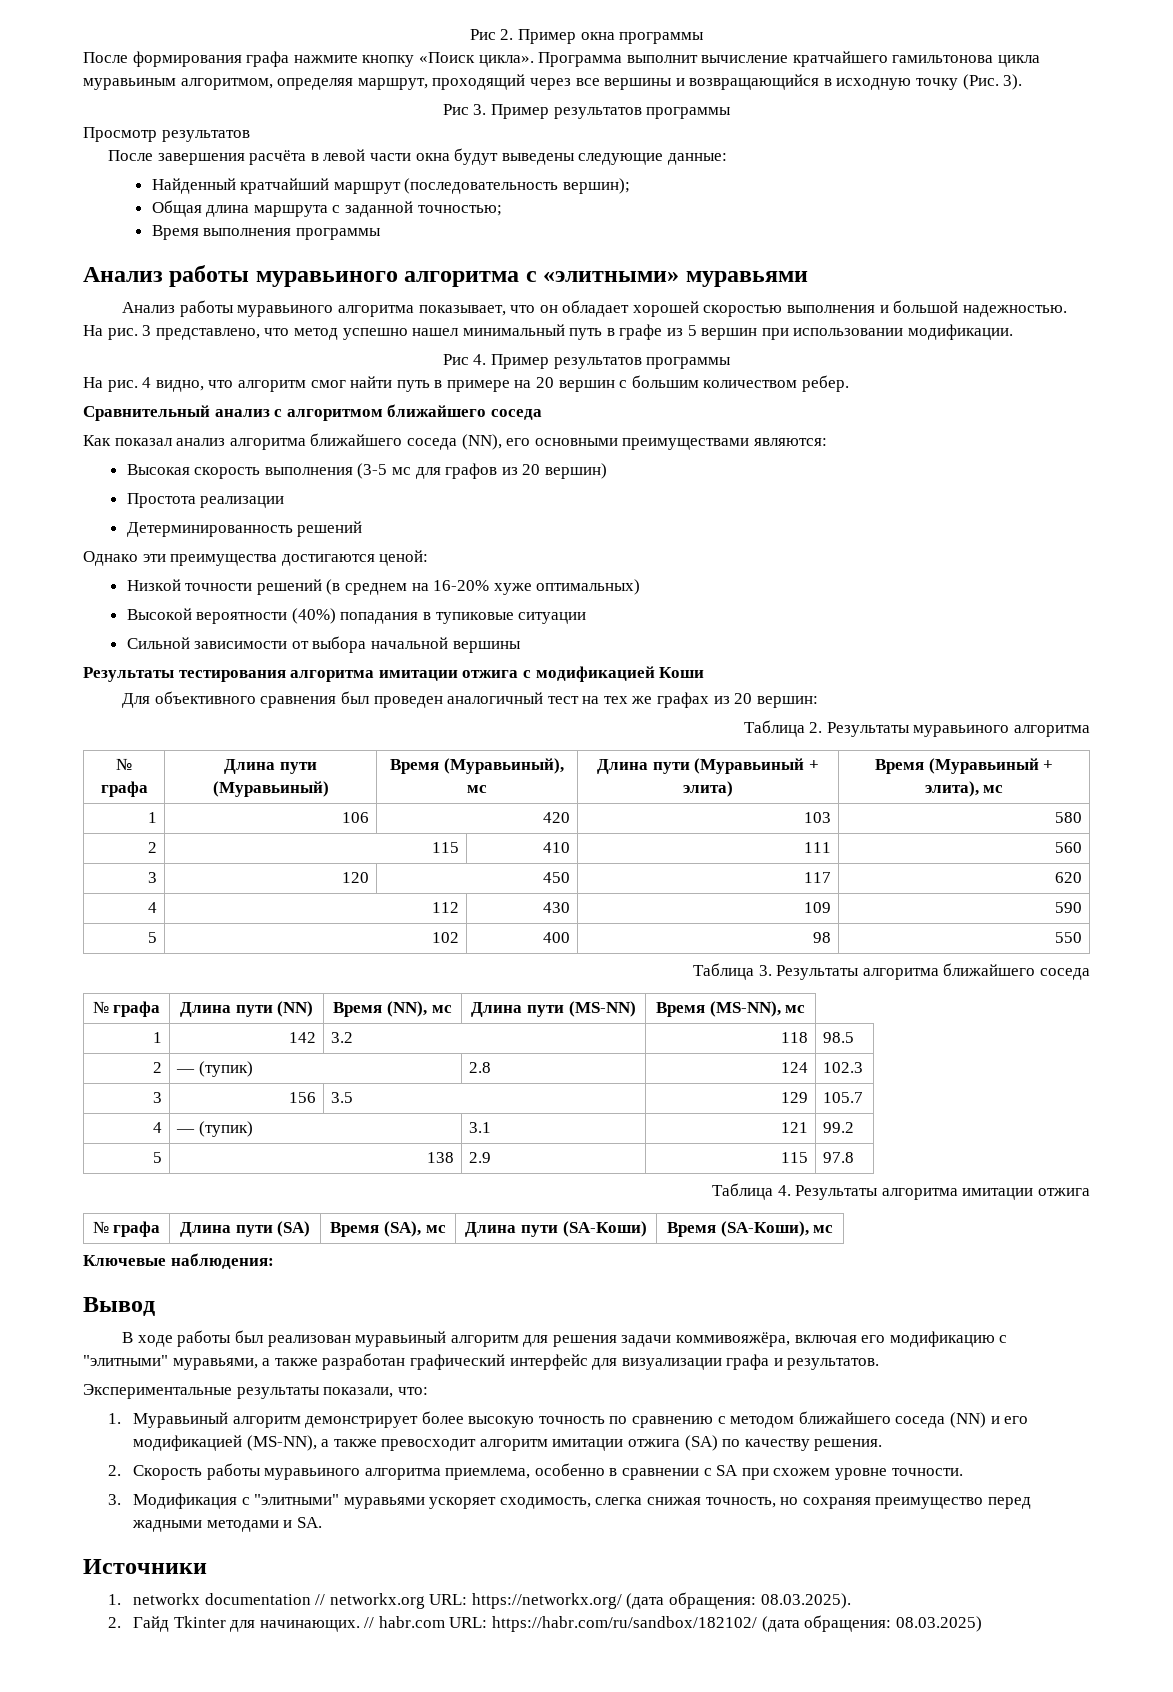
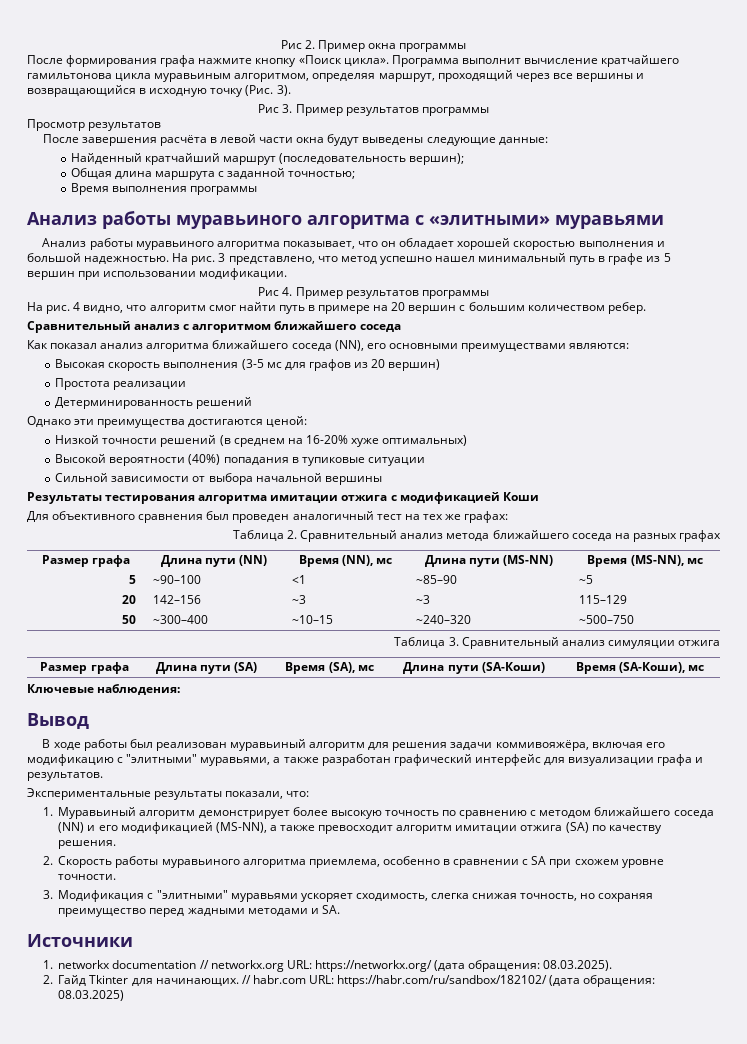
- Для объективного сравнения был проведен аналогичный тест на тех же графах из 20 вершин:
- Таблица 2. Результаты муравьиного алгоритма
- № графа | Длина пути (Муравьиный) | Время (Муравьиный), мс | Длина пути (Муравьиный + элита) | Время (Муравьиный + элита), мс
- 1 | 106 | 420 | 103 | 580
- 2 | 115 | 410 | 111 | 560
- 3 | 120 | 450 | 117 | 620
- 4 | 112 | 430 | 109 | 590
- 5 | 102 | 400 | 98 | 550
- Таблица 3. Результаты алгоритма ближайшего соседа
- № графа | Длина пути (NN) | Время (NN), мс | Длина пути (MS-NN) | Время (MS-NN), мс
+ Для объективного сравнения был проведен аналогичный тест на тех же графах:
+ Таблица 2. Сравнительный анализ метода ближайшего соседа на разных графах
+ Размер графа | Длина пути (NN) | Время (NN), мс | Длина пути (MS-NN) | Время (MS-NN), мс
- 1 | 142 | 3.2 | 118 | 98.5
- 2 | — (тупик) | 2.8 | 124 | 102.3
- 3 | 156 | 3.5 | 129 | 105.7
- 4 | — (тупик) | 3.1 | 121 | 99.2
- 5 | 138 | 2.9 | 115 | 97.8
- Таблица 4. Результаты алгоритма имитации отжига
+ 5 | ~90–100 | <1 | ~85–90 | ~5
+ 20 | 142–156 | ~3 | ~3 | 115–129
+ 50 | ~300–400 | ~10–15 | ~240–320 | ~500–750
+ Таблица 3. Сравнительный анализ симуляции отжига
- № графа | Длина пути (SA) | Время (SA), мс | Длина пути (SA-Коши) | Время (SA-Коши), мс
+ Размер графа | Длина пути (SA) | Время (SA), мс | Длина пути (SA-Коши) | Время (SA-Коши), мс

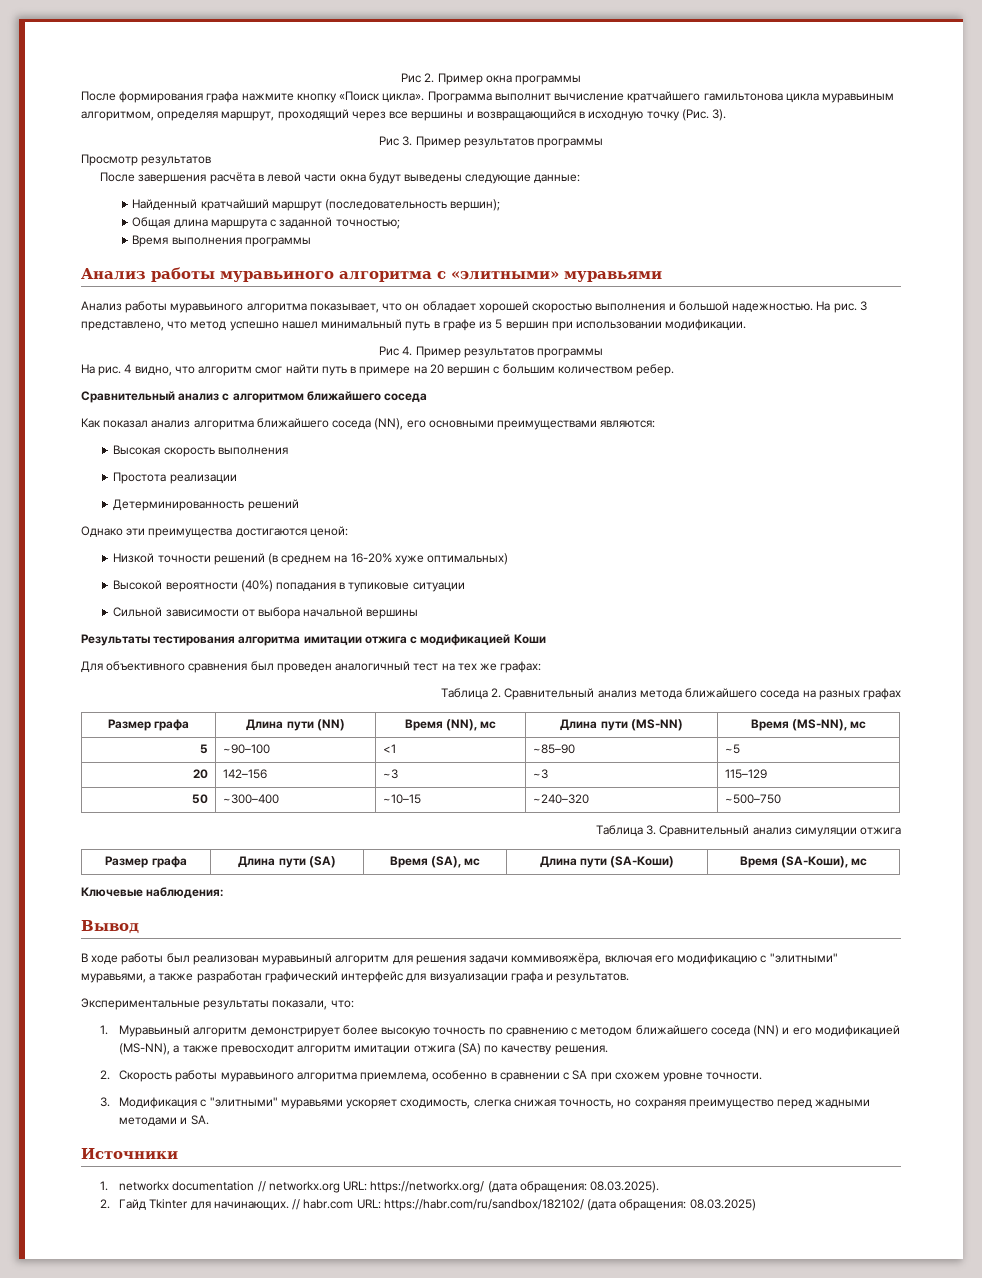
- Высокая скорость выполнения (3-5 мс для графов из 20 вершин)
+ Высокая скорость выполнения

